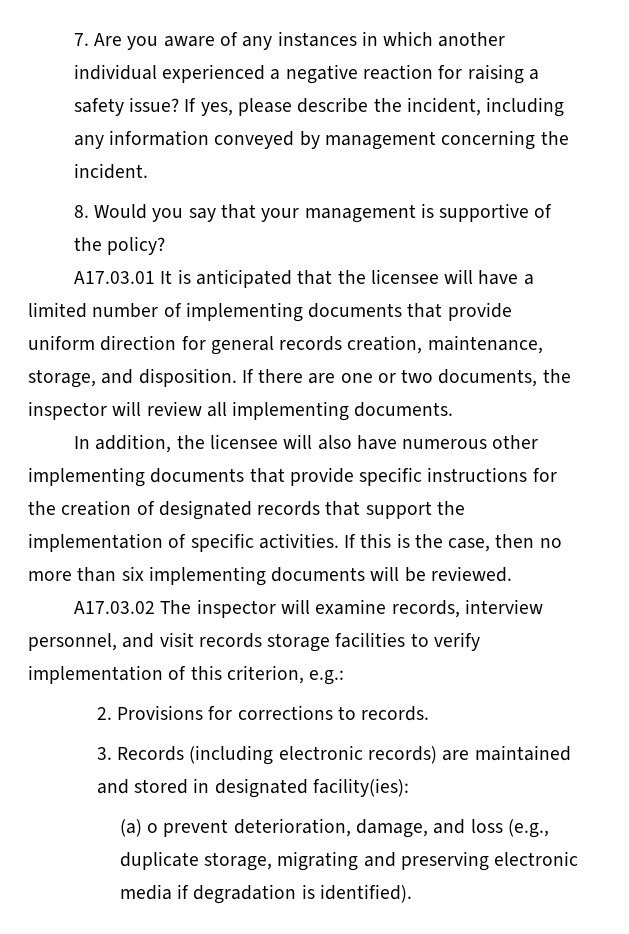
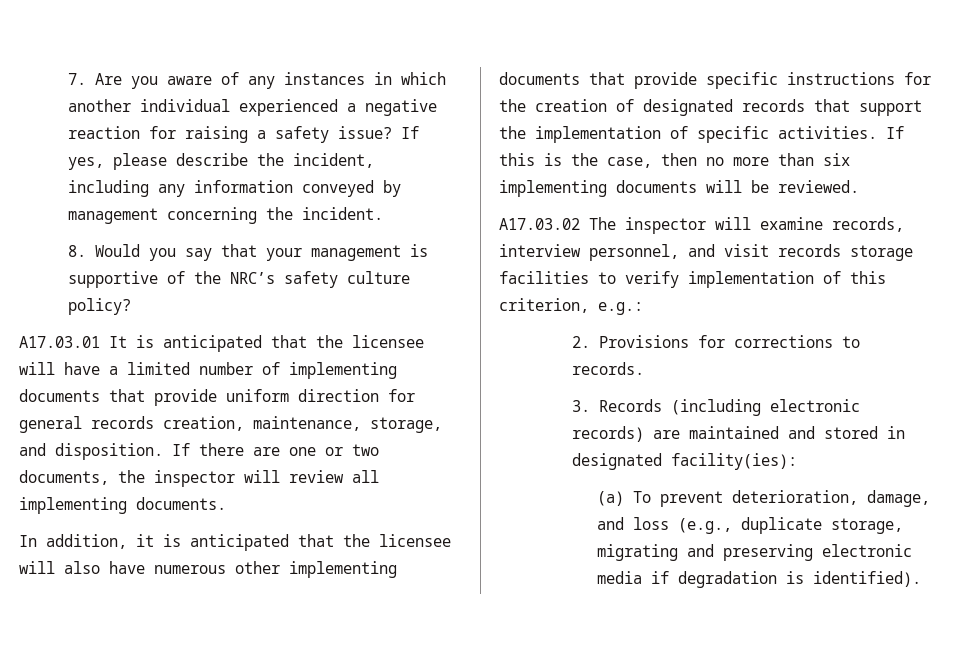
- 8. Would you say that your management is supportive of the policy?
+ 8. Would you say that your management is supportive of the NRC’s safety culture policy?
- In addition, the licensee will also have numerous other implementing documents that provide specific instructions for the creation of designated records that support the implementation of specific activities.
+ In addition, it is anticipated that the licensee will also have numerous other implementing documents that provide specific instructions for the creation of designated records that support the implementation of specific activities.
- (a) o prevent deterioration, damage, and loss (e.g., duplicate storage, migrating and preserving electronic media if degradation is identified).
+ (a) To prevent deterioration, damage, and loss (e.g., duplicate storage, migrating and preserving electronic media if degradation is identified).

